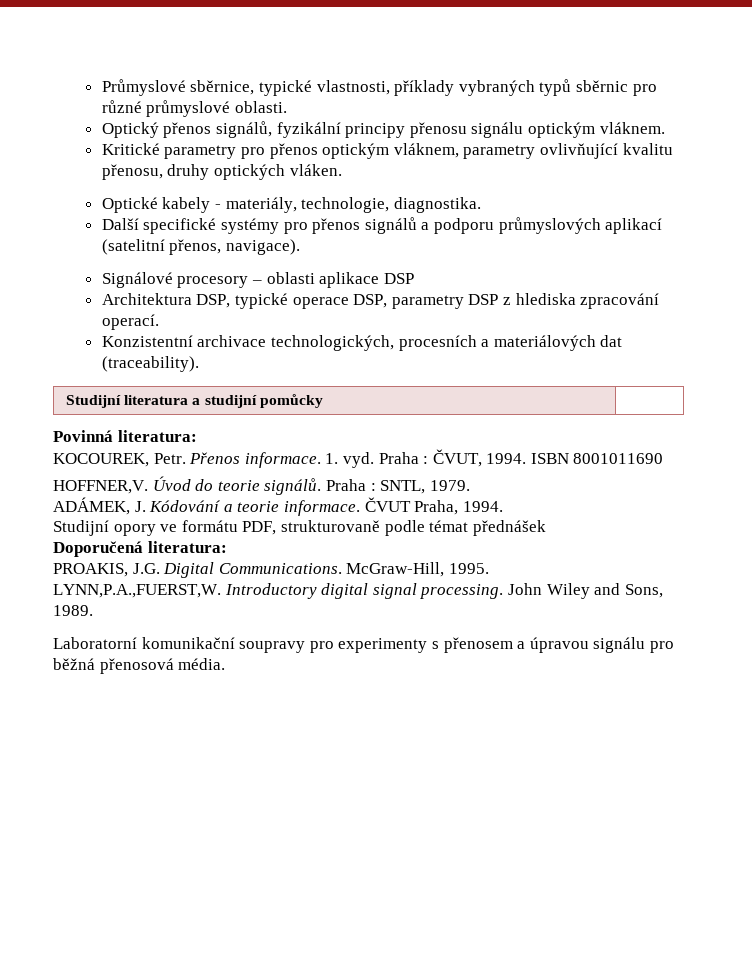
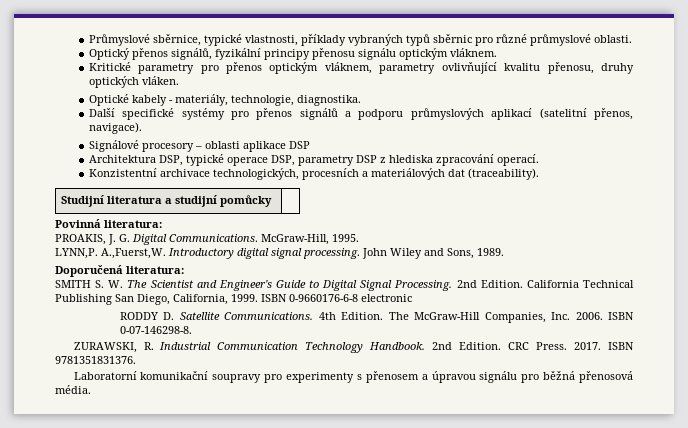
- KOCOUREK, Petr. Přenos informace. 1. vyd. Praha : ČVUT, 1994. ISBN 8001011690
- HOFFNER,V. Úvod do teorie signálů. Praha : SNTL, 1979.
- ADÁMEK, J. Kódování a teorie informace. ČVUT Praha, 1994.
- Studijní opory ve formátu PDF, strukturovaně podle témat přednášek
- Doporučená literatura:
- PROAKIS, J.G. Digital Communications.
+ PROAKIS, J. G. Digital Communications.
- LYNN,P.A.,FUERST,W. Introductory digital signal processing.
+ LYNN,P. A.,Fuerst,W. Introductory digital signal processing.
+ Doporučená literatura:
+ SMITH S. W. The Scientist and Engineer's Guide to Digital Signal Processing. 2nd Edition. California Technical Publishing San Diego, California, 1999. ISBN 0-9660176-6-8 electronic
+ RODDY D. Satellite Communications. 4th Edition. The McGraw-Hill Companies, Inc. 2006. ISBN 0-07-146298-8.
+ ZURAWSKI, R. Industrial Communication Technology Handbook. 2nd Edition. CRC Press. 2017. ISBN 9781351831376.

